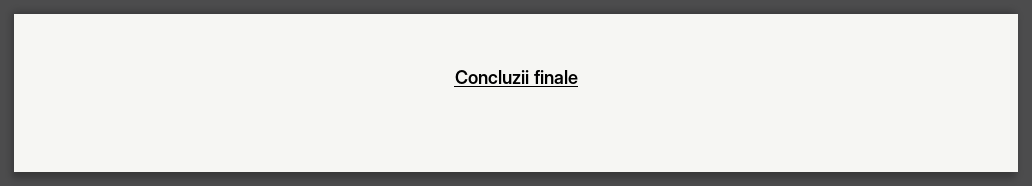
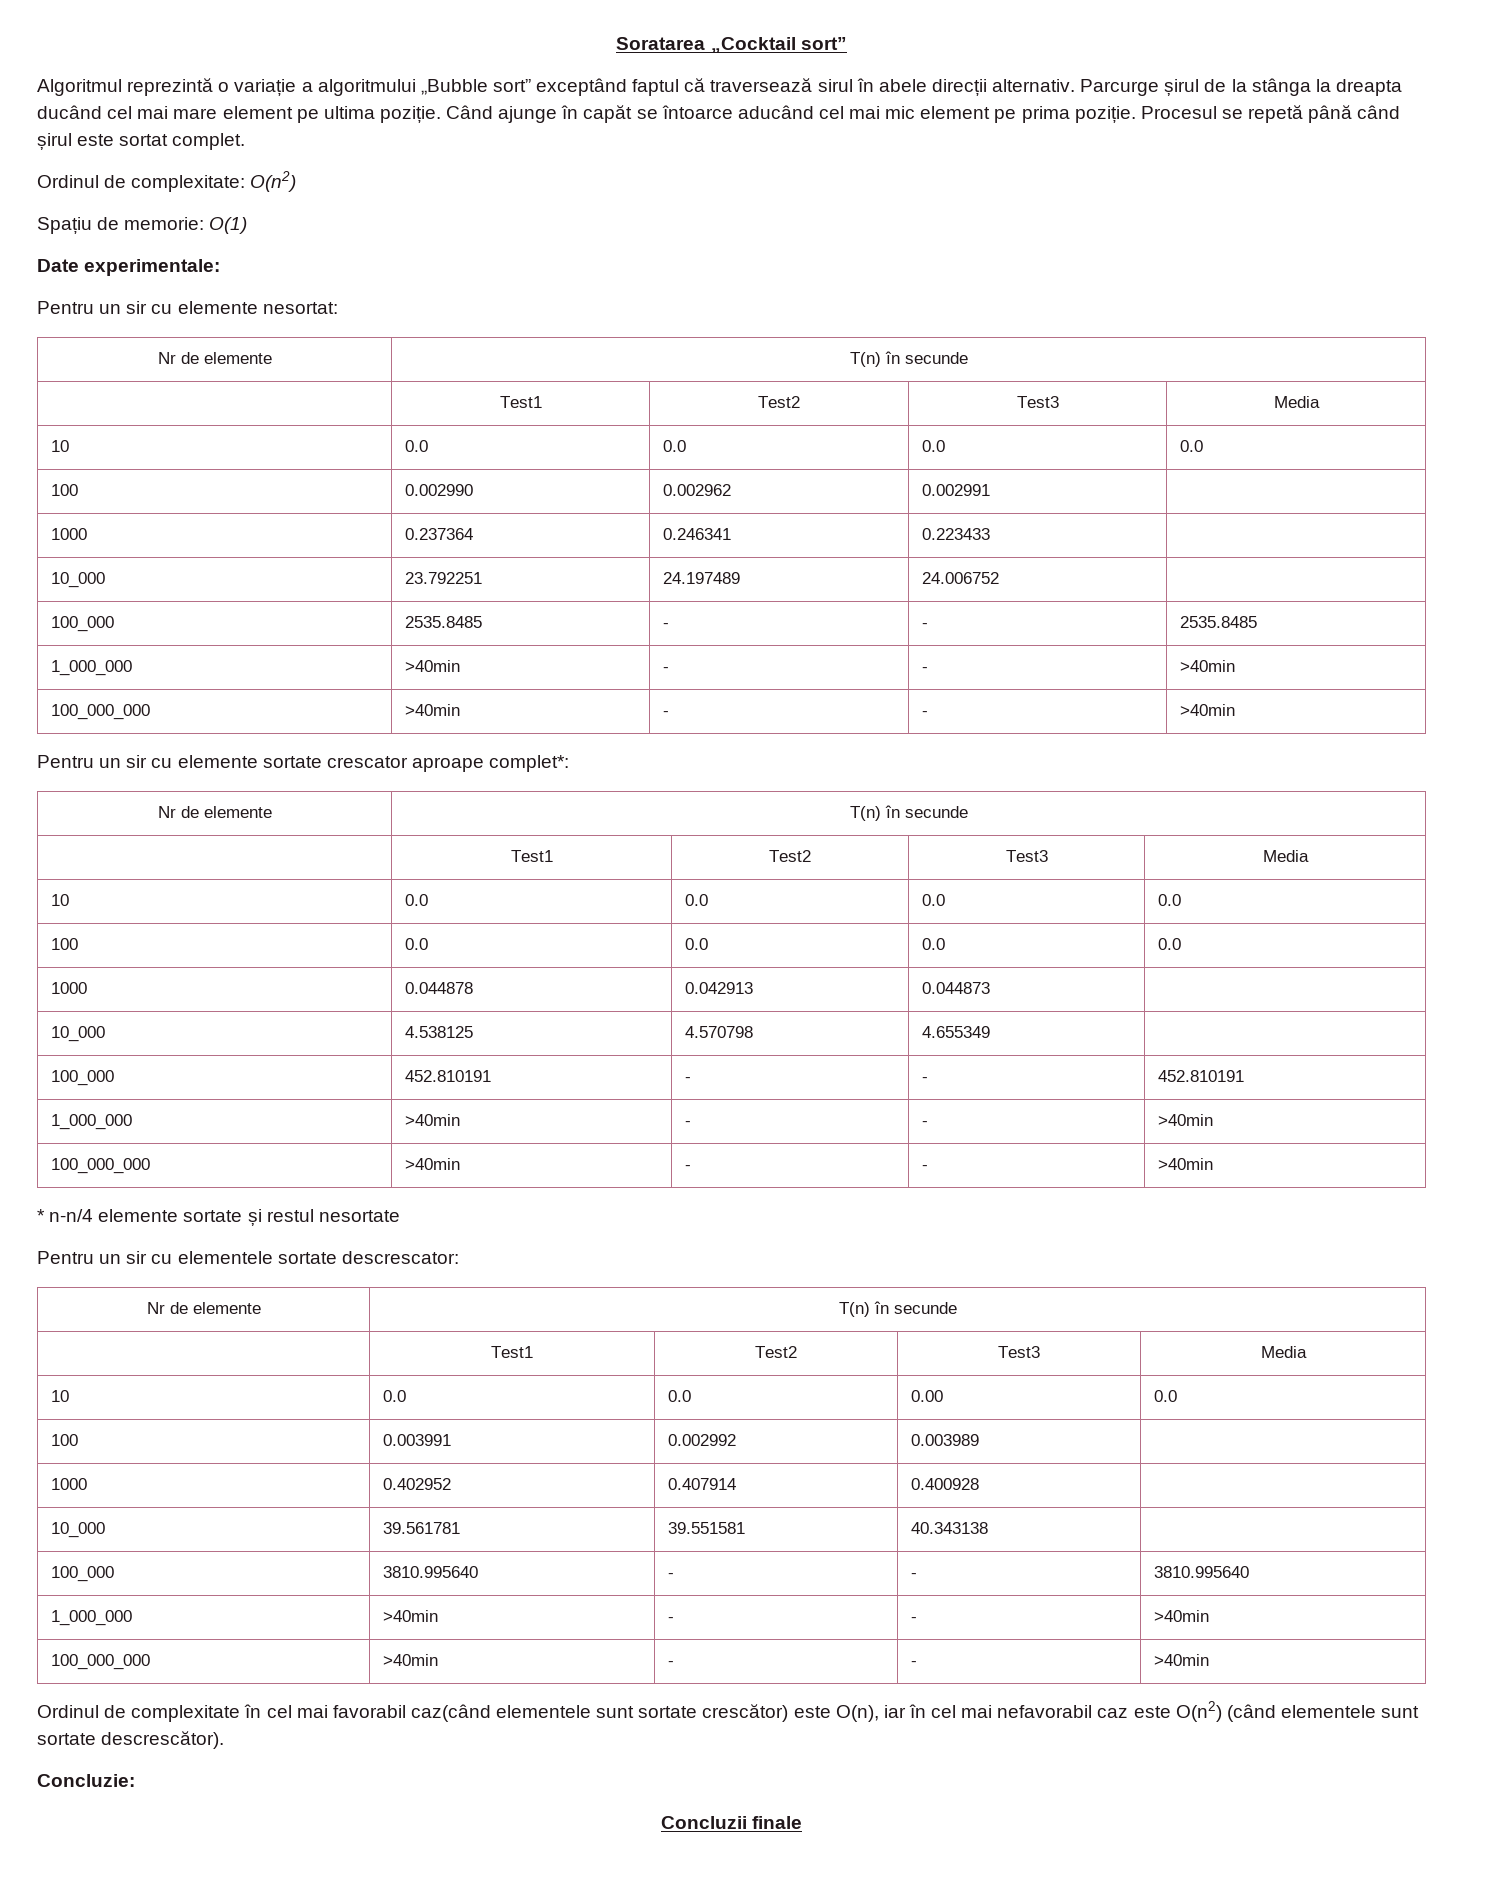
+ Soratarea „Cocktail sort”
+ Algoritmul reprezintă o variație a algoritmului „Bubble sort” exceptând faptul că traversează sirul în abele direcții alternativ. Parcurge șirul de la stânga la dreapta ducând cel mai mare element pe ultima poziție. Când ajunge în capăt se întoarce aducând cel mai mic element pe prima poziție. Procesul se repetă până când șirul este sortat complet.
+ Ordinul de complexitate: O(n2)
+ Spațiu de memorie: O(1)
+ Date experimentale:
+ Pentru un sir cu elemente nesortat:
+ Nr de elemente | T(n) în secunde
+ | Test1 | Test2 | Test3 | Media
+ 10 | 0.0 | 0.0 | 0.0 | 0.0
+ 100 | 0.002990 | 0.002962 | 0.002991 |
+ 1000 | 0.237364 | 0.246341 | 0.223433 |
+ 10_000 | 23.792251 | 24.197489 | 24.006752 |
+ 100_000 | 2535.8485 | - | - | 2535.8485
+ 1_000_000 | >40min | - | - | >40min
+ 100_000_000 | >40min | - | - | >40min
+ Pentru un sir cu elemente sortate crescator aproape complet*:
+ Nr de elemente | T(n) în secunde
+ | Test1 | Test2 | Test3 | Media
+ 10 | 0.0 | 0.0 | 0.0 | 0.0
+ 100 | 0.0 | 0.0 | 0.0 | 0.0
+ 1000 | 0.044878 | 0.042913 | 0.044873 |
+ 10_000 | 4.538125 | 4.570798 | 4.655349 |
+ 100_000 | 452.810191 | - | - | 452.810191
+ 1_000_000 | >40min | - | - | >40min
+ 100_000_000 | >40min | - | - | >40min
+ * n-n/4 elemente sortate și restul nesortate
+ Pentru un sir cu elementele sortate descrescator:
+ Nr de elemente | T(n) în secunde
+ | Test1 | Test2 | Test3 | Media
+ 10 | 0.0 | 0.0 | 0.00 | 0.0
+ 100 | 0.003991 | 0.002992 | 0.003989 |
+ 1000 | 0.402952 | 0.407914 | 0.400928 |
+ 10_000 | 39.561781 | 39.551581 | 40.343138 |
+ 100_000 | 3810.995640 | - | - | 3810.995640
+ 1_000_000 | >40min | - | - | >40min
+ 100_000_000 | >40min | - | - | >40min
+ Ordinul de complexitate în cel mai favorabil caz(când elementele sunt sortate crescător) este O(n), iar în cel mai nefavorabil caz este O(n2) (când elementele sunt sortate descrescător).
+ Concluzie:

